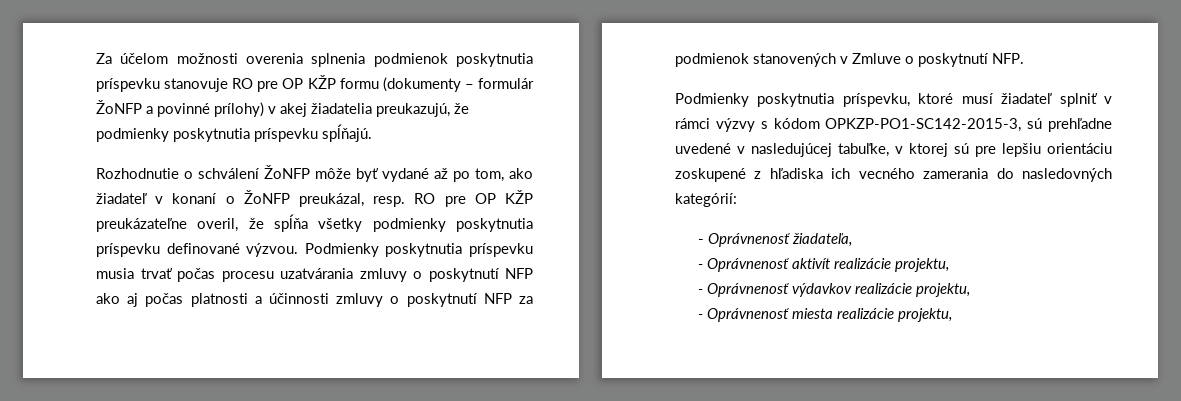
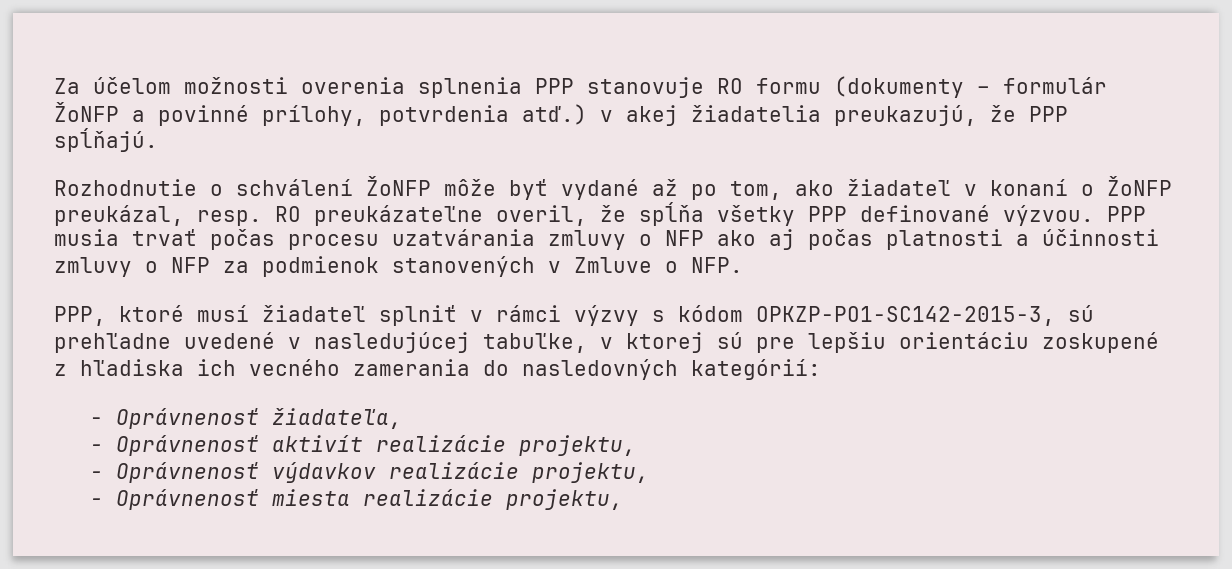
- Za účelom možnosti overenia splnenia podmienok poskytnutia príspevku stanovuje RO pre OP KŽP formu (dokumenty – formulár ŽoNFP a povinné prílohy) v akej žiadatelia preukazujú, že podmienky poskytnutia príspevku spĺňajú.
+ Za účelom možnosti overenia splnenia PPP stanovuje RO formu (dokumenty – formulár ŽoNFP a povinné prílohy, potvrdenia atď.) v akej žiadatelia preukazujú, že PPP spĺňajú.
- Rozhodnutie o schválení ŽoNFP môže byť vydané až po tom, ako žiadateľ v konaní o ŽoNFP preukázal, resp. RO pre OP KŽP preukázateľne overil, že spĺňa všetky podmienky poskytnutia príspevku definované výzvou. Podmienky poskytnutia príspevku musia trvať počas procesu uzatvárania zmluvy o poskytnutí NFP ako aj počas platnosti a účinnosti zmluvy o poskytnutí NFP za podmienok stanovených v Zmluve o poskytnutí NFP.
+ Rozhodnutie o schválení ŽoNFP môže byť vydané až po tom, ako žiadateľ v konaní o ŽoNFP preukázal, resp. RO preukázateľne overil, že spĺňa všetky PPP definované výzvou. PPP musia trvať počas procesu uzatvárania zmluvy o NFP ako aj počas platnosti a účinnosti zmluvy o NFP za podmienok stanovených v Zmluve o NFP.
- Podmienky poskytnutia príspevku, ktoré musí žiadateľ splniť v rámci výzvy s kódom OPKZP-PO1-SC142-2015-3, sú prehľadne uvedené v nasledujúcej tabuľke, v ktorej sú pre lepšiu orientáciu zoskupené z hľadiska ich vecného zamerania do nasledovných kategórií:
+ PPP, ktoré musí žiadateľ splniť v rámci výzvy s kódom OPKZP-PO1-SC142-2015-3, sú prehľadne uvedené v nasledujúcej tabuľke, v ktorej sú pre lepšiu orientáciu zoskupené z hľadiska ich vecného zamerania do nasledovných kategórií:

